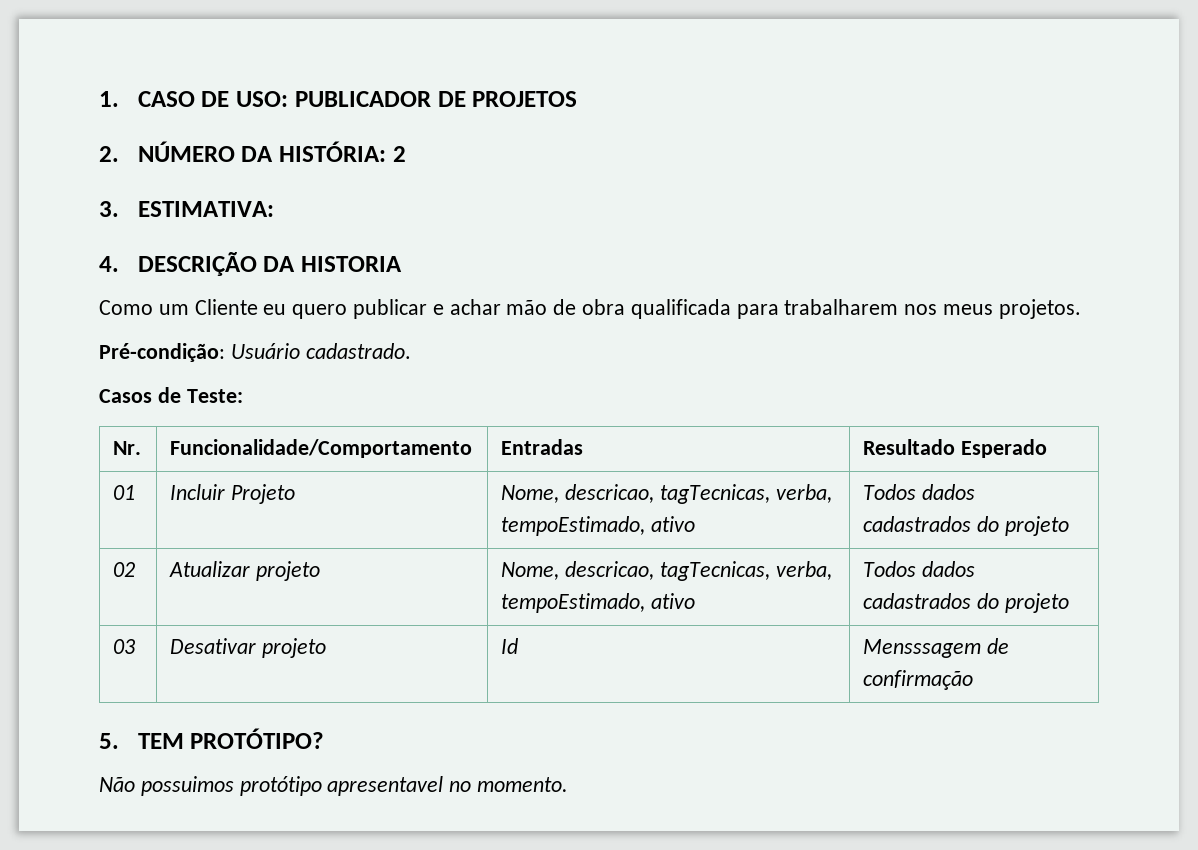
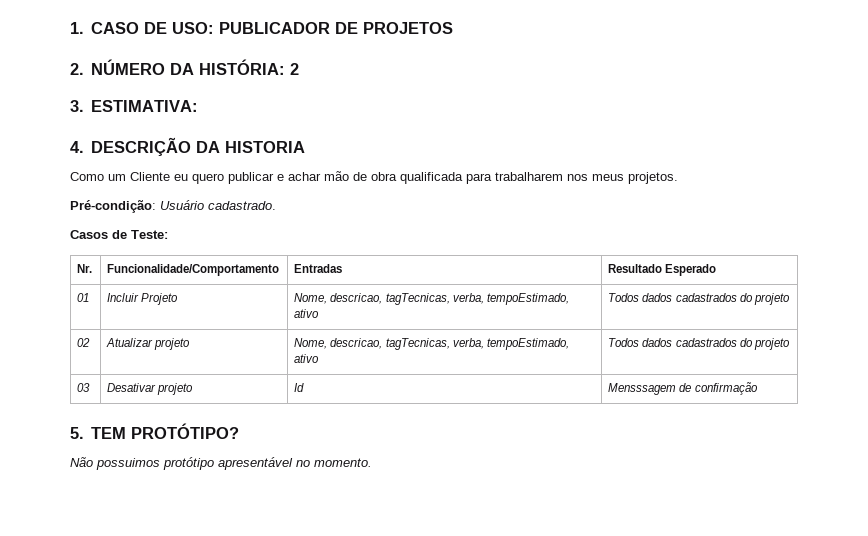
- Não possuimos protótipo apresentavel no momento.
+ Não possuimos protótipo apresentável no momento.

